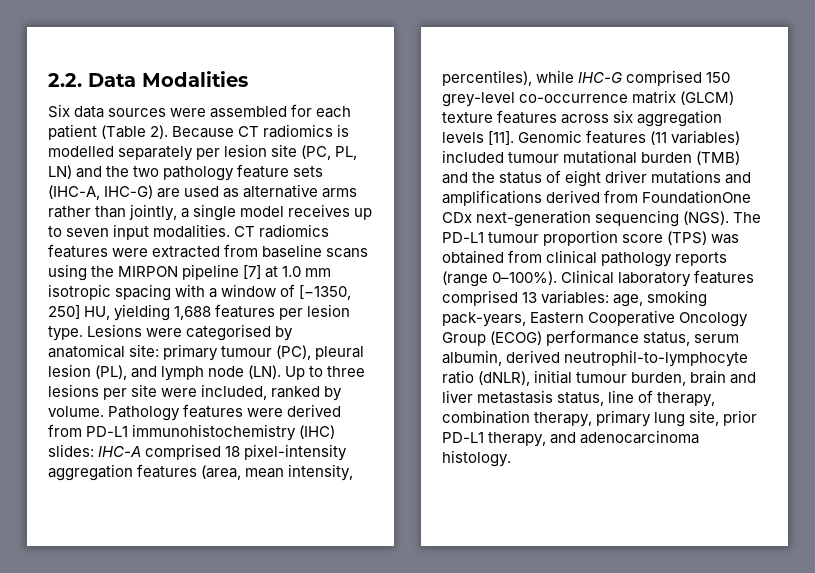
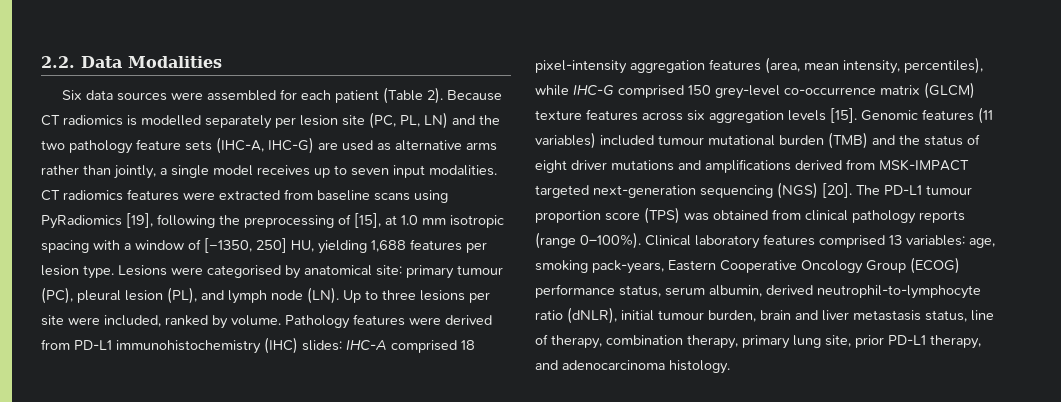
- CT radiomics features were extracted from baseline scans using the MIRPON pipeline [7] at 1.0 mm isotropic spacing with a window of [−1350, 250] HU, yielding 1,688 features per lesion type.
+ CT radiomics features were extracted from baseline scans using PyRadiomics [19], following the preprocessing of [15], at 1.0 mm isotropic spacing with a window of [−1350, 250] HU, yielding 1,688 features per lesion type.
- Pathology features were derived from PD-L1 immunohistochemistry (IHC) slides: IHC-A comprised 18 pixel-intensity aggregation features (area, mean intensity, percentiles), while IHC-G comprised 150 grey-level co-occurrence matrix (GLCM) texture features across six aggregation levels [11].
+ Pathology features were derived from PD-L1 immunohistochemistry (IHC) slides: IHC-A comprised 18 pixel-intensity aggregation features (area, mean intensity, percentiles), while IHC-G comprised 150 grey-level co-occurrence matrix (GLCM) texture features across six aggregation levels [15].
- Genomic features (11 variables) included tumour mutational burden (TMB) and the status of eight driver mutations and amplifications derived from FoundationOne CDx next-generation sequencing (NGS).
+ Genomic features (11 variables) included tumour mutational burden (TMB) and the status of eight driver mutations and amplifications derived from MSK-IMPACT targeted next-generation sequencing (NGS) [20].

